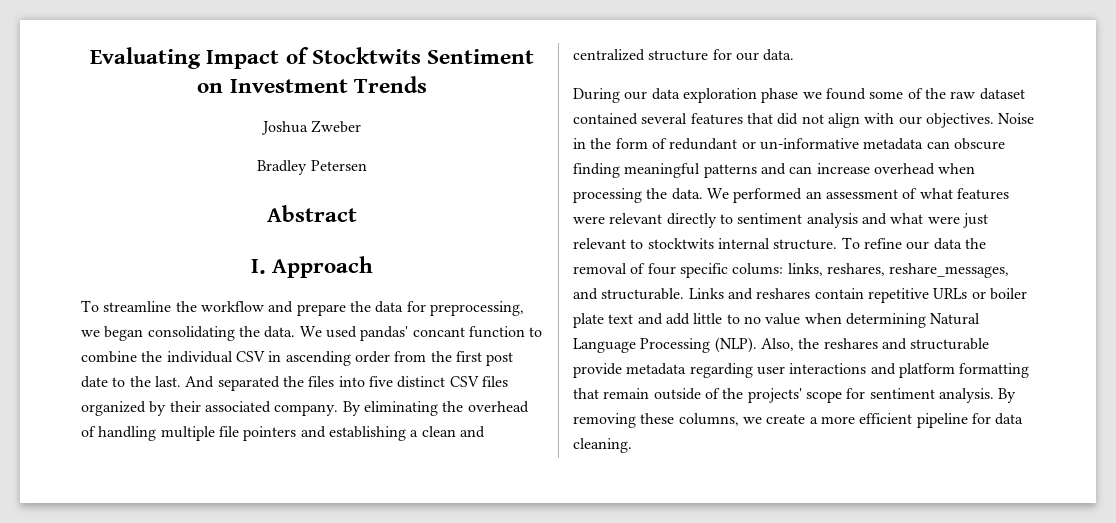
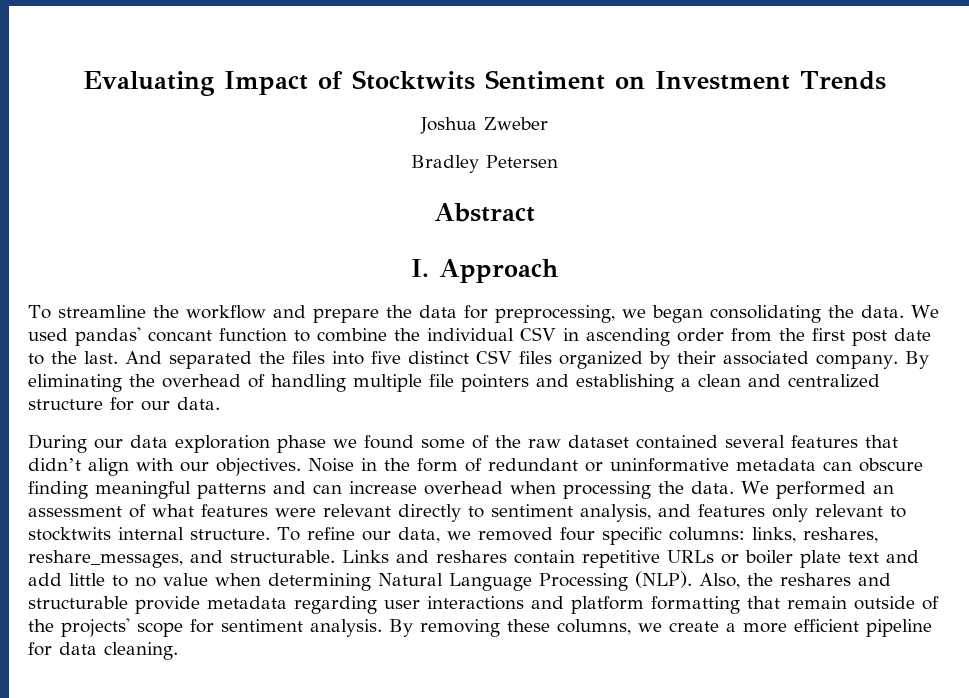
- During our data exploration phase we found some of the raw dataset contained several features that did not align with our objectives.
+ During our data exploration phase we found some of the raw dataset contained several features that didn’t align with our objectives.
- Noise in the form of redundant or un-informative metadata can obscure finding meaningful patterns and can increase overhead when processing the data.
+ Noise in the form of redundant or uninformative metadata can obscure finding meaningful patterns and can increase overhead when processing the data.
- We performed an assessment of what features were relevant directly to sentiment analysis and what were just relevant to stocktwits internal structure.
+ We performed an assessment of what features were relevant directly to sentiment analysis, and features only relevant to stocktwits internal structure.
- To refine our data the removal of four specific colums: links, reshares, reshare_messages, and structurable.
+ To refine our data, we removed four specific columns: links, reshares, reshare_messages, and structurable.

